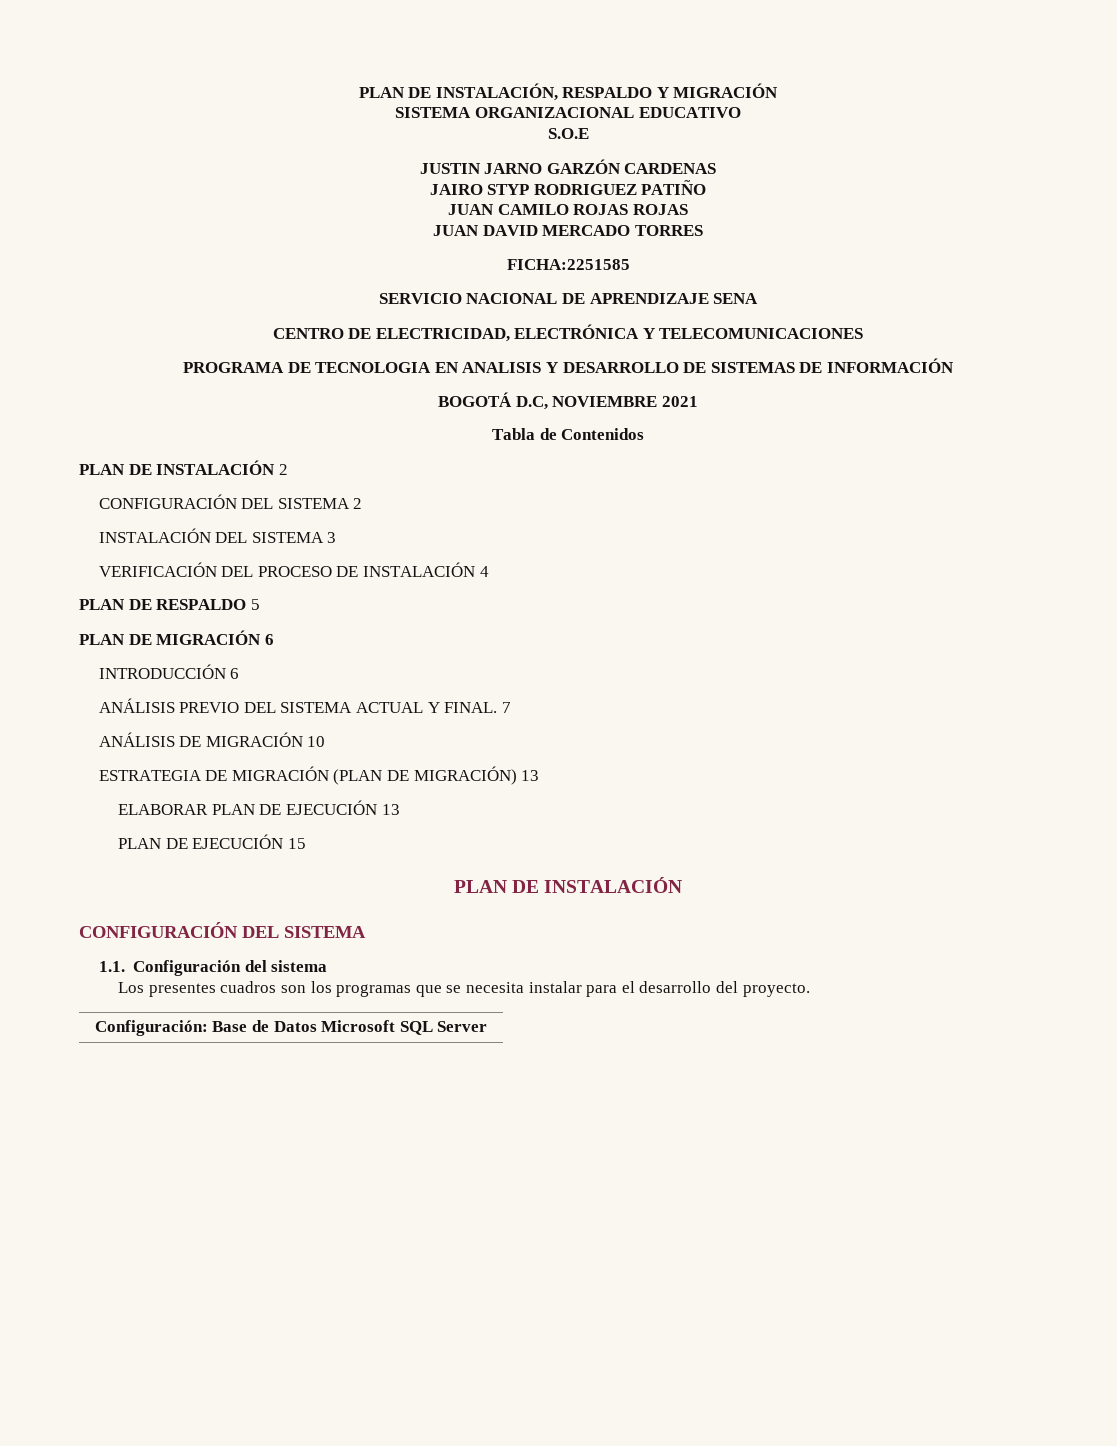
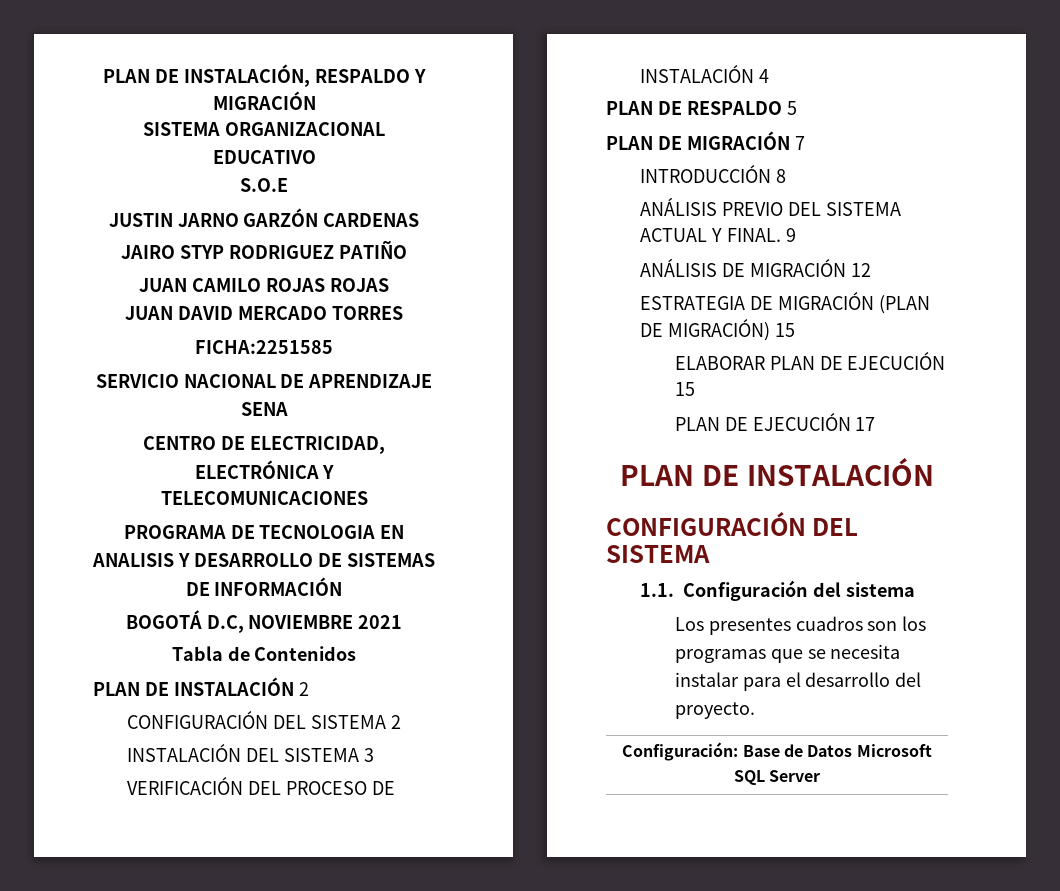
- PLAN DE MIGRACIÓN 6
+ PLAN DE MIGRACIÓN 7
- INTRODUCCIÓN 6
+ INTRODUCCIÓN 8
- 7
+ 9
- ANÁLISIS DE MIGRACIÓN 10
+ ANÁLISIS DE MIGRACIÓN 12
- ESTRATEGIA DE MIGRACIÓN (PLAN DE MIGRACIÓN) 13
+ ESTRATEGIA DE MIGRACIÓN (PLAN DE MIGRACIÓN) 15
- ELABORAR PLAN DE EJECUCIÓN 13
- PLAN DE EJECUCIÓN 15
+ ELABORAR PLAN DE EJECUCIÓN 15
+ PLAN DE EJECUCIÓN 17

